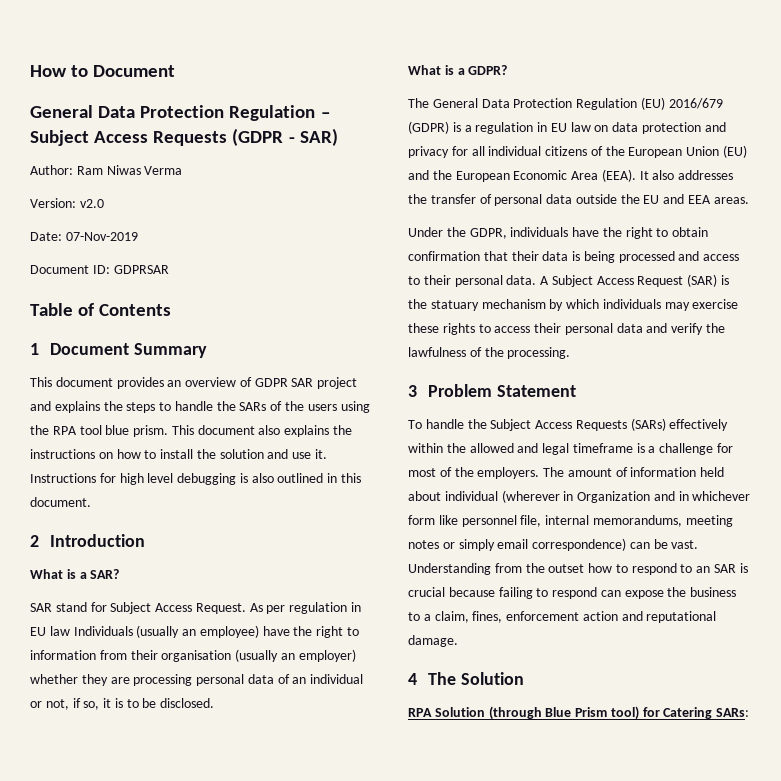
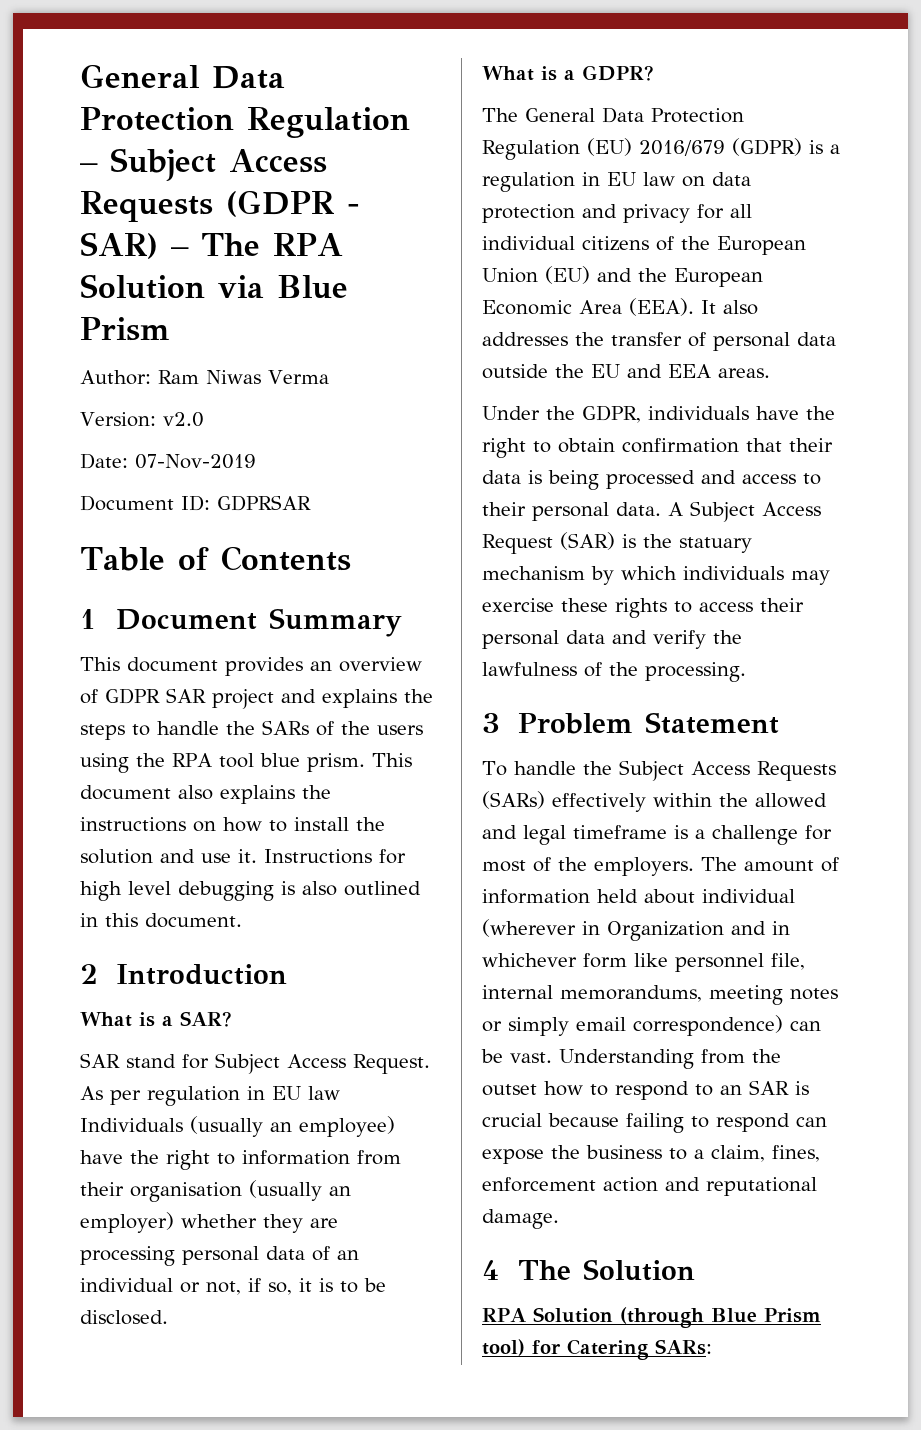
- How to Document
- General Data Protection Regulation – Subject Access Requests (GDPR - SAR)
+ General Data Protection Regulation – Subject Access Requests (GDPR - SAR) – The RPA Solution via Blue Prism

